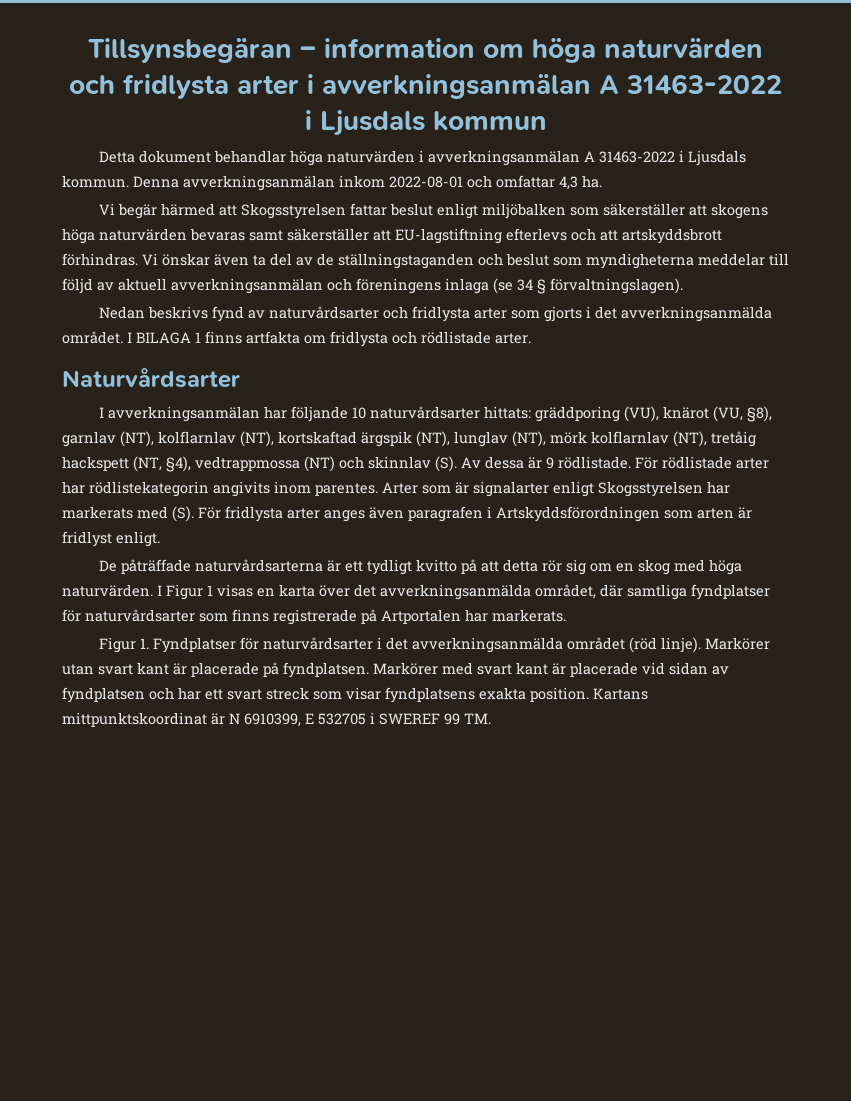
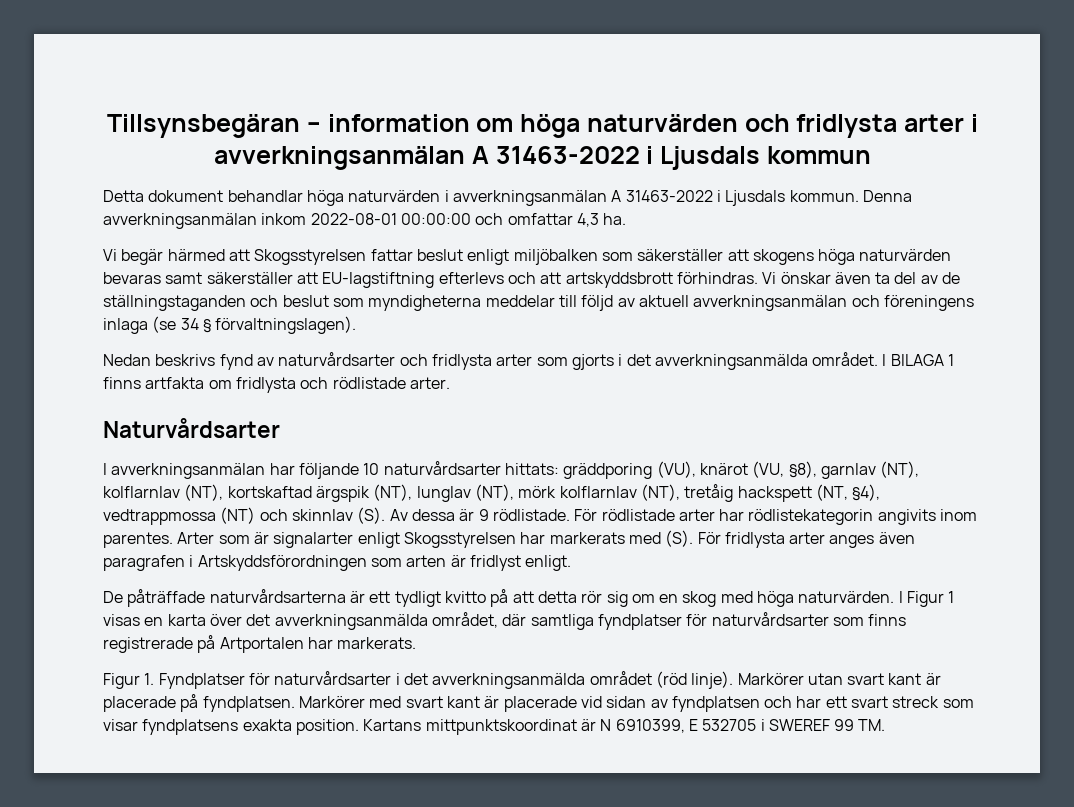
- Denna avverkningsanmälan inkom 2022-08-01 och omfattar 4,3 ha.
+ Denna avverkningsanmälan inkom 2022-08-01 00:00:00 och omfattar 4,3 ha.

